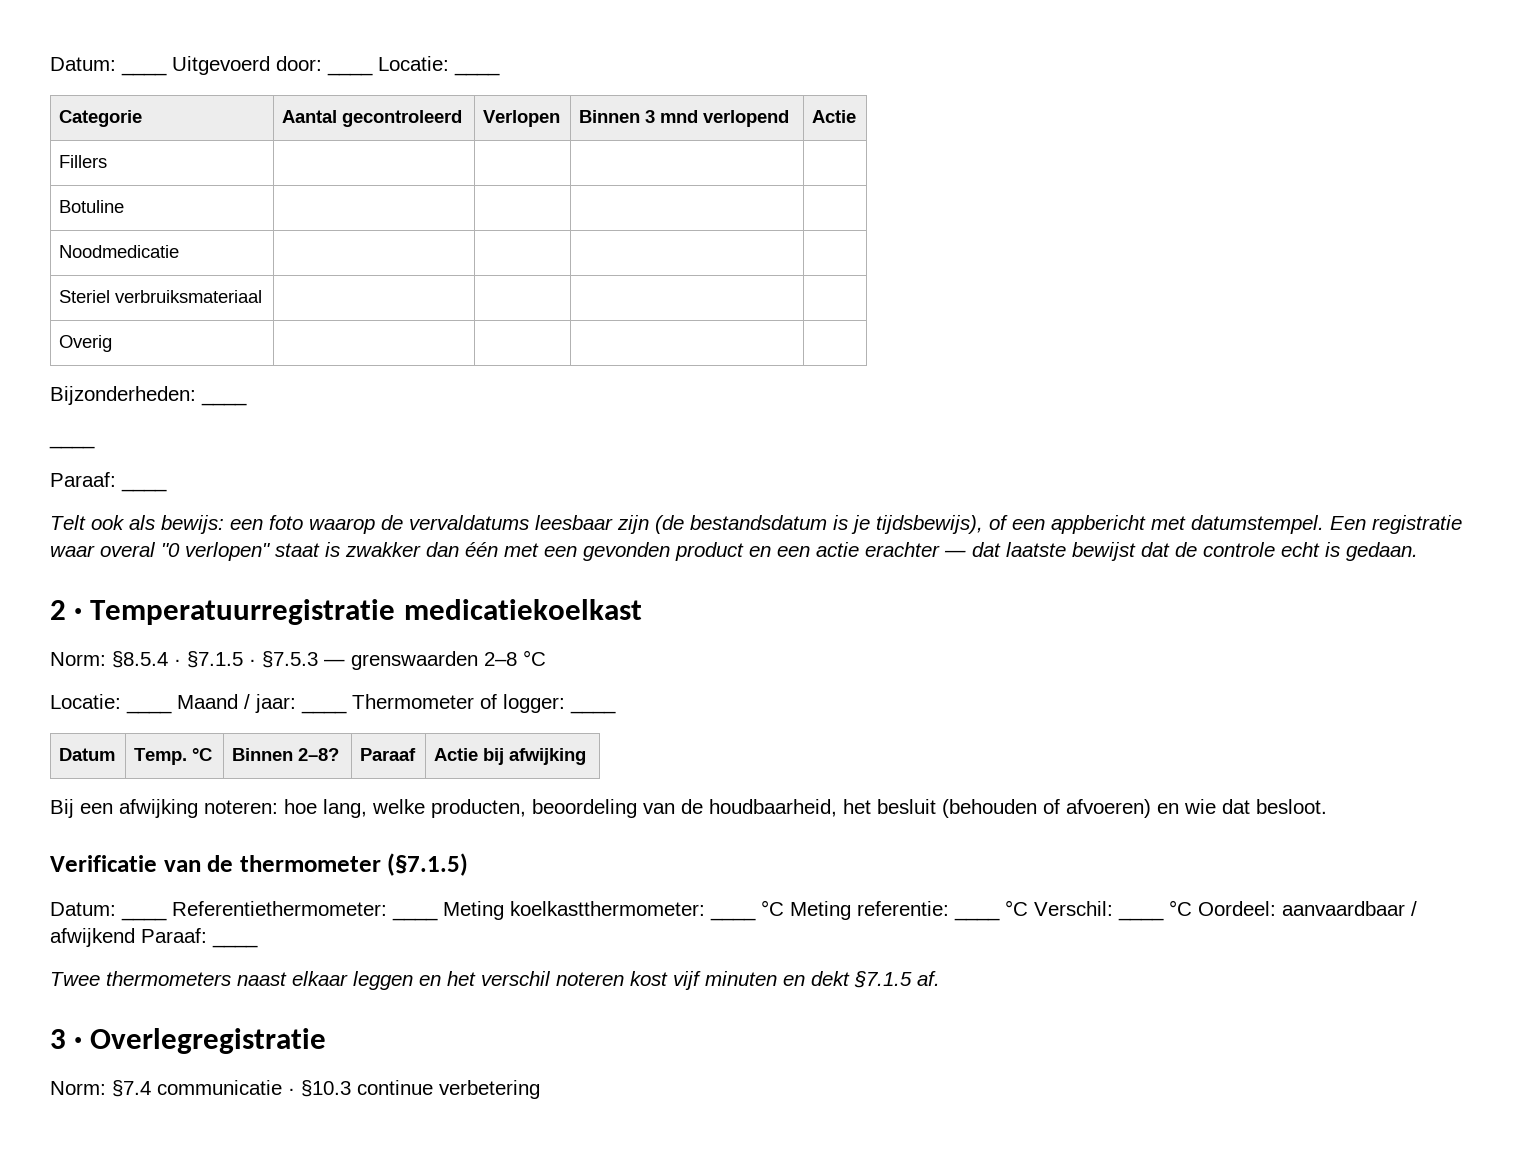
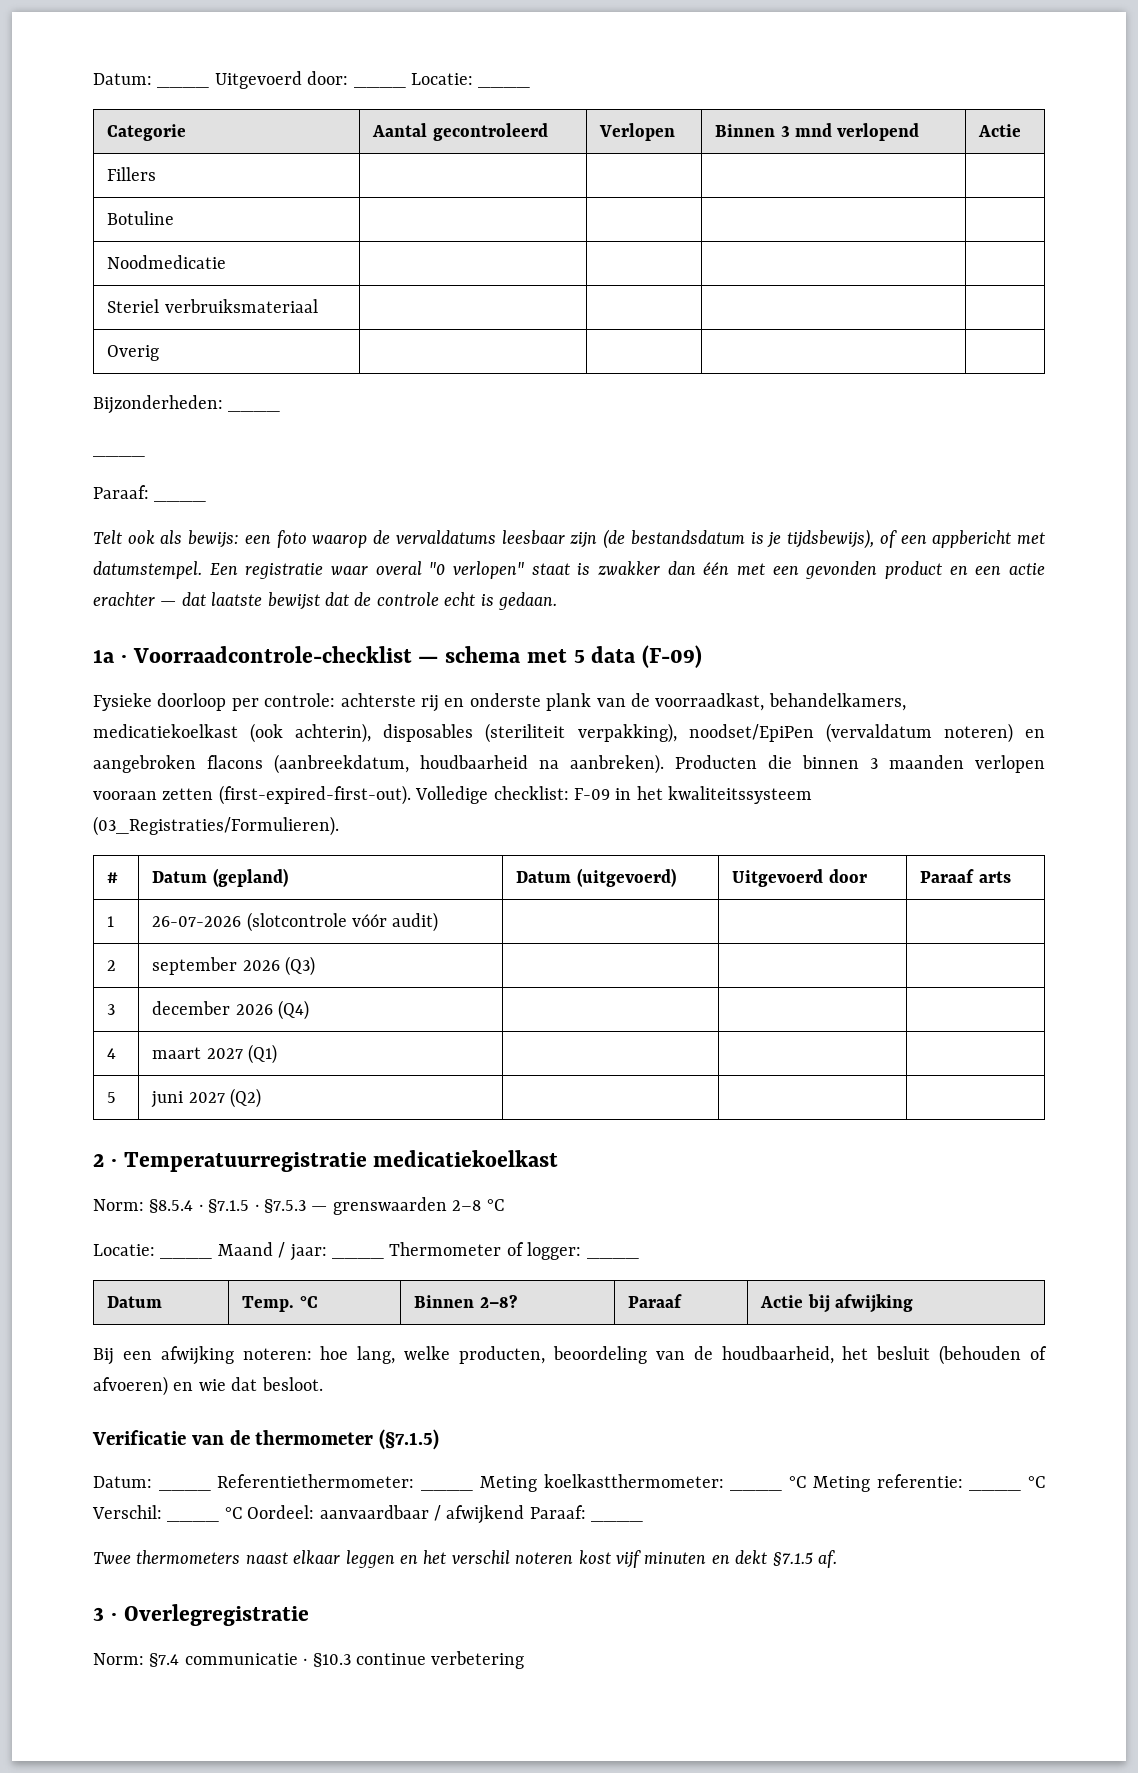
+ 1a · Voorraadcontrole-checklist — schema met 5 data (F-09)
+ Fysieke doorloop per controle: achterste rij en onderste plank van de voorraadkast, behandelkamers, medicatiekoelkast (ook achterin), disposables (steriliteit verpakking), noodset/EpiPen (vervaldatum noteren) en aangebroken flacons (aanbreekdatum, houdbaarheid na aanbreken). Producten die binnen 3 maanden verlopen vooraan zetten (first-expired-first-out). Volledige checklist: F-09 in het kwaliteitssysteem (03_Registraties/Formulieren).
+ # | Datum (gepland) | Datum (uitgevoerd) | Uitgevoerd door | Paraaf arts
+ 1 | 26-07-2026 (slotcontrole vóór audit) | | |
+ 2 | september 2026 (Q3) | | |
+ 3 | december 2026 (Q4) | | |
+ 4 | maart 2027 (Q1) | | |
+ 5 | juni 2027 (Q2) | | |

